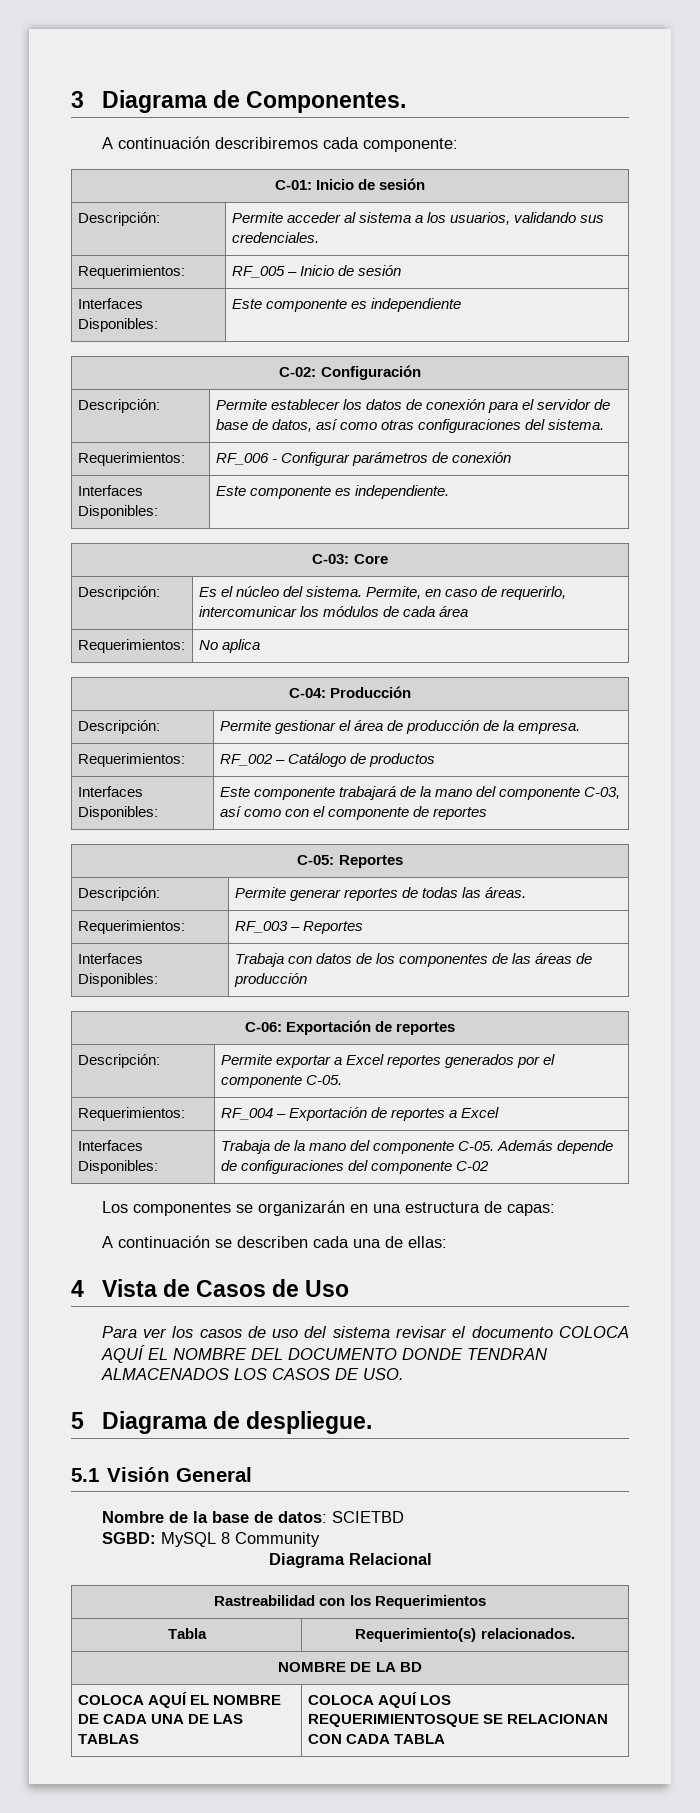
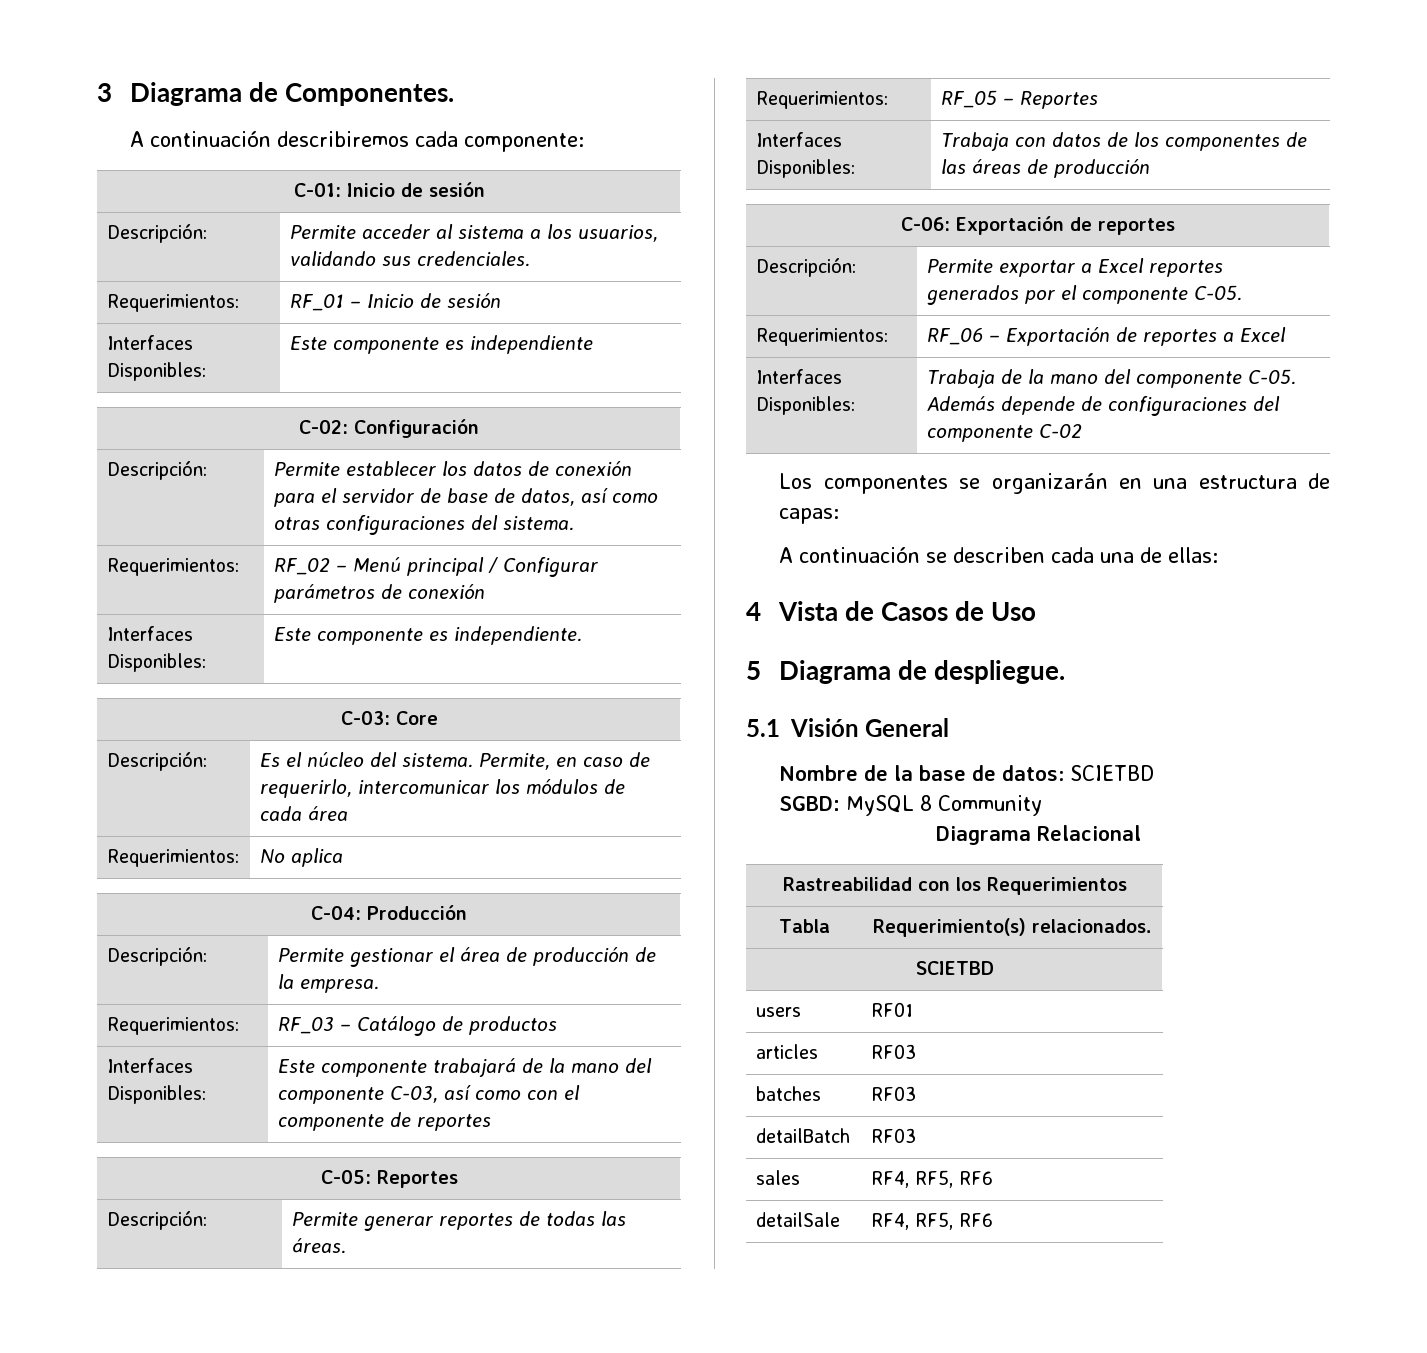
- Requerimientos: | RF_005 – Inicio de sesión
+ Requerimientos: | RF_01 – Inicio de sesión
- Requerimientos: | RF_006 - Configurar parámetros de conexión
+ Requerimientos: | RF_02 – Menú principal / Configurar parámetros de conexión
- Requerimientos: | RF_002 – Catálogo de productos
+ Requerimientos: | RF_03 – Catálogo de productos
- Requerimientos: | RF_003 – Reportes
+ Requerimientos: | RF_05 – Reportes
- Requerimientos: | RF_004 – Exportación de reportes a Excel
+ Requerimientos: | RF_06 – Exportación de reportes a Excel
- Para ver los casos de uso del sistema revisar el documento COLOCA AQUÍ EL NOMBRE DEL DOCUMENTO DONDE TENDRAN ALMACENADOS LOS CASOS DE USO.
  Tabla | Requerimiento(s) relacionados.
- NOMBRE DE LA BD
- COLOCA AQUÍ EL NOMBRE DE CADA UNA DE LAS TABLAS | COLOCA AQUÍ LOS REQUERIMIENTOSQUE SE RELACIONAN CON CADA TABLA
+ SCIETBD
+ users | RF01
+ articles | RF03
+ batches | RF03
+ detailBatch | RF03
+ sales | RF4, RF5, RF6
+ detailSale | RF4, RF5, RF6

